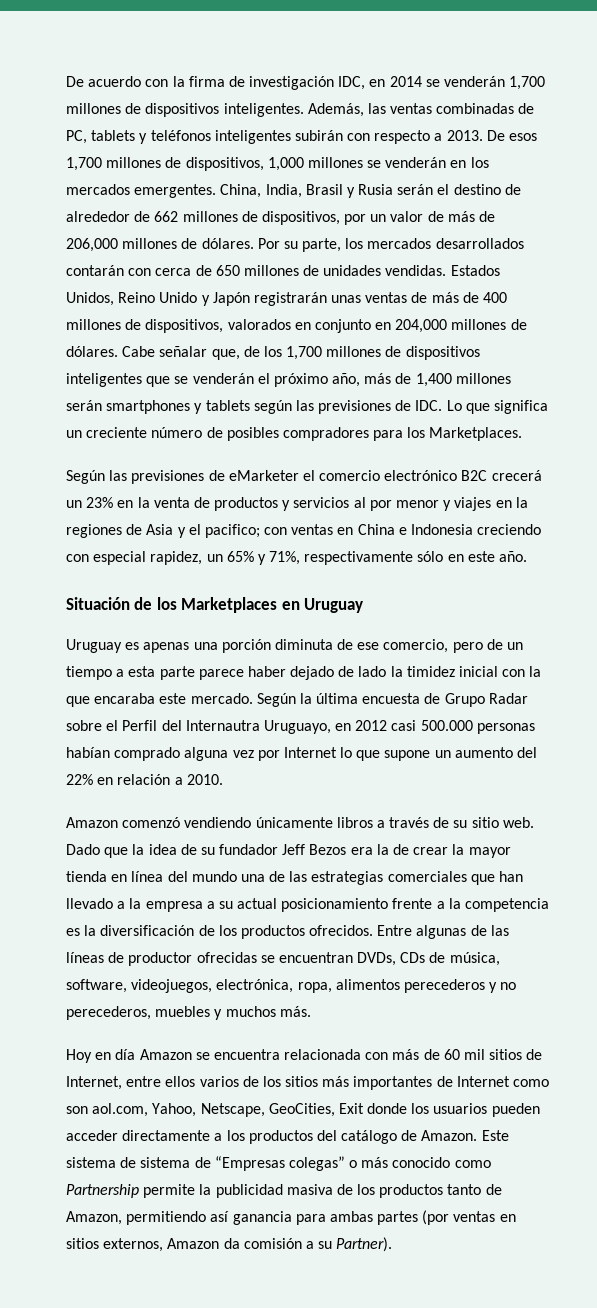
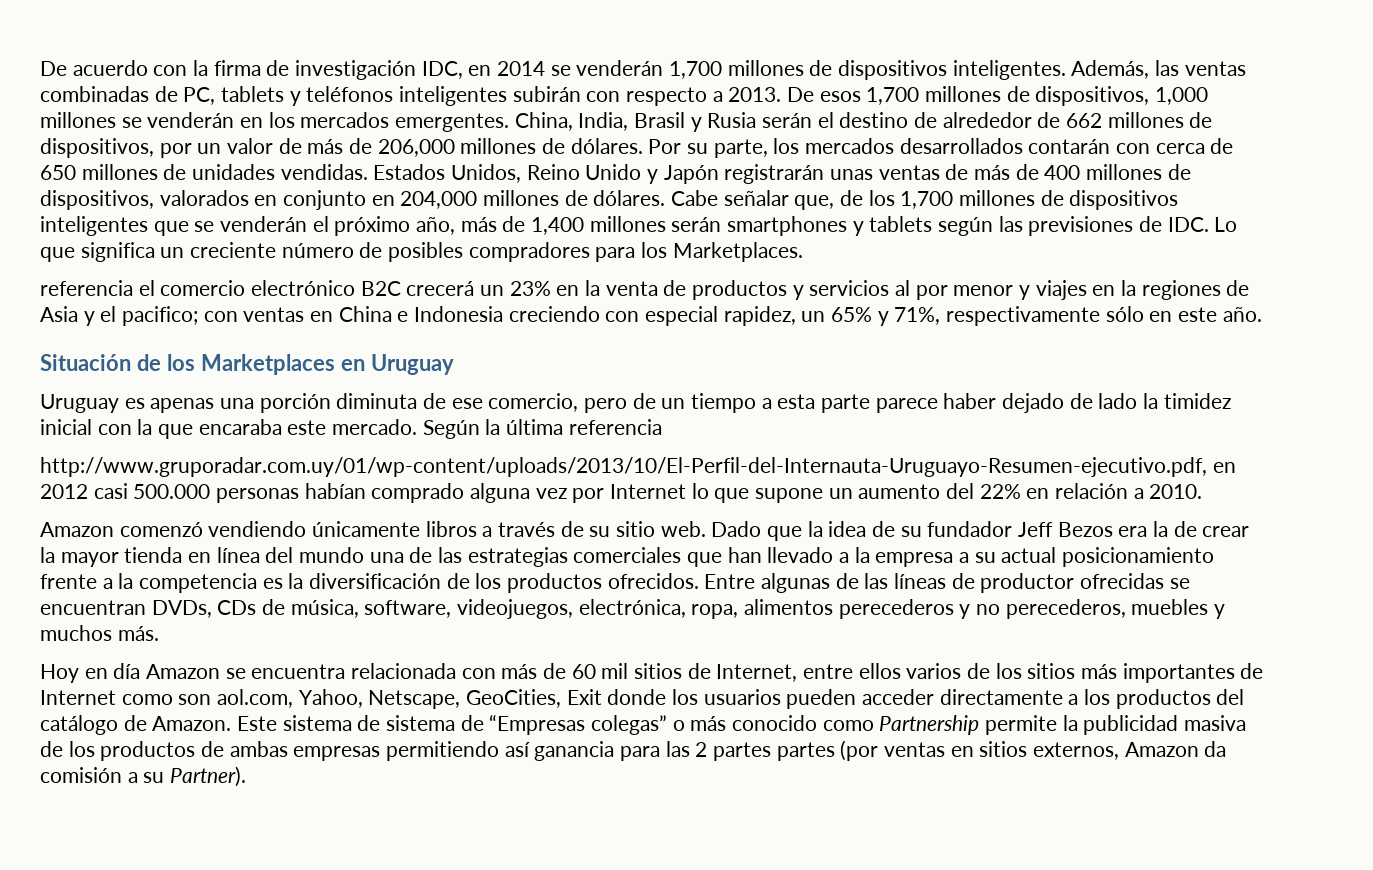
- Según las previsiones de eMarketer el comercio electrónico B2C crecerá un 23% en la venta de productos y servicios al por menor y viajes en la regiones de Asia y el pacifico; con ventas en China e Indonesia creciendo con especial rapidez, un 65% y 71%, respectivamente sólo en este año.
+ referencia el comercio electrónico B2C crecerá un 23% en la venta de productos y servicios al por menor y viajes en la regiones de Asia y el pacifico; con ventas en China e Indonesia creciendo con especial rapidez, un 65% y 71%, respectivamente sólo en este año.
- Según la última encuesta de Grupo Radar sobre el Perfil del Internautra Uruguayo, en 2012 casi 500.000 personas habían comprado alguna vez por Internet lo que supone un aumento del 22% en relación a 2010.
+ Según la última referencia
+ http://www.gruporadar.com.uy/01/wp-content/uploads/2013/10/El-Perfil-del-Internauta-Uruguayo-Resumen-ejecutivo.pdf, en 2012 casi 500.000 personas habían comprado alguna vez por Internet lo que supone un aumento del 22% en relación a 2010.
- Este sistema de sistema de “Empresas colegas” o más conocido como Partnership permite la publicidad masiva de los productos tanto de Amazon, permitiendo así ganancia para ambas partes (por ventas en sitios externos, Amazon da comisión a su Partner).
+ Este sistema de sistema de “Empresas colegas” o más conocido como Partnership permite la publicidad masiva de los productos de ambas empresas permitiendo así ganancia para las 2 partes partes (por ventas en sitios externos, Amazon da comisión a su Partner).

